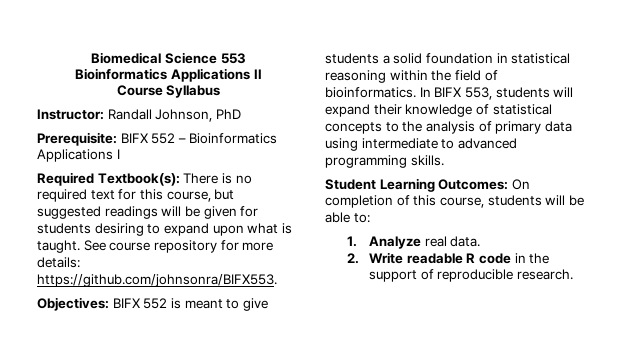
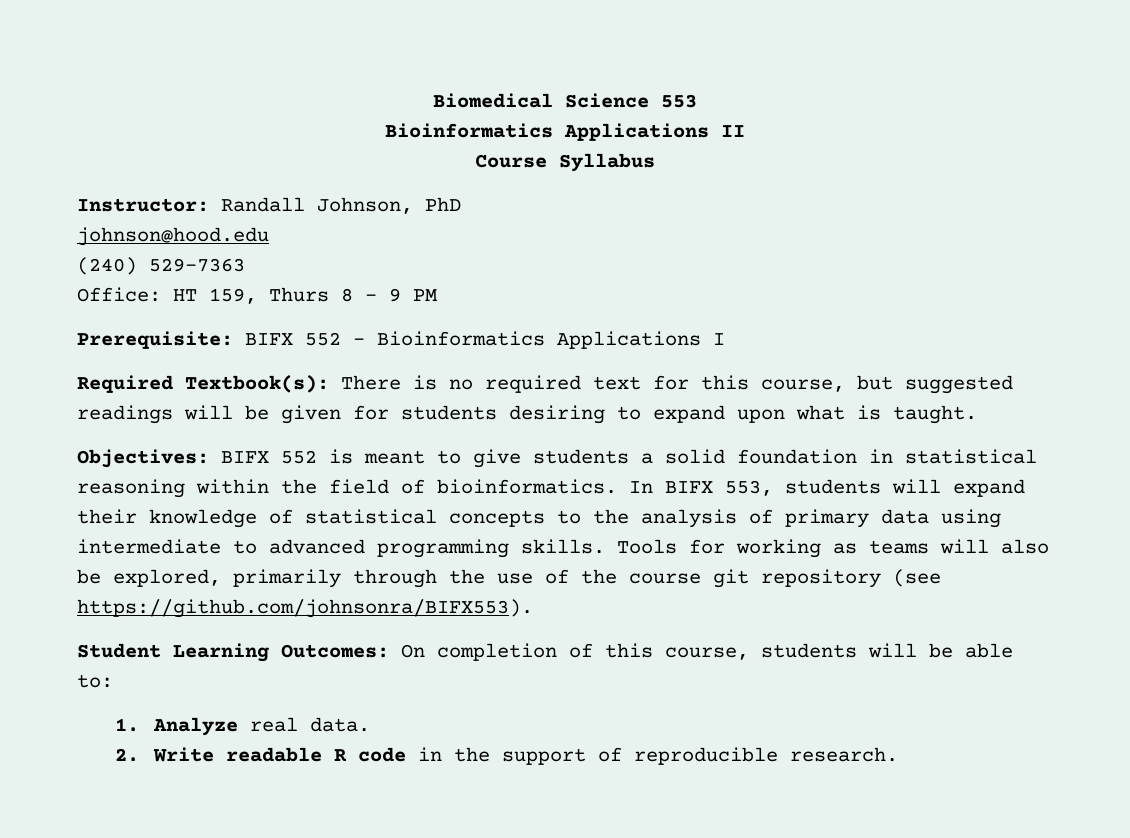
+ johnson@hood.edu
+ (240) 529-7363
+ Office: HT 159, Thurs 8 – 9 PM
- See course repository for more details: https://github.com/johnsonra/BIFX553.
+ Tools for working as teams will also be explored, primarily through the use of the course git repository (see https://github.com/johnsonra/BIFX553).

